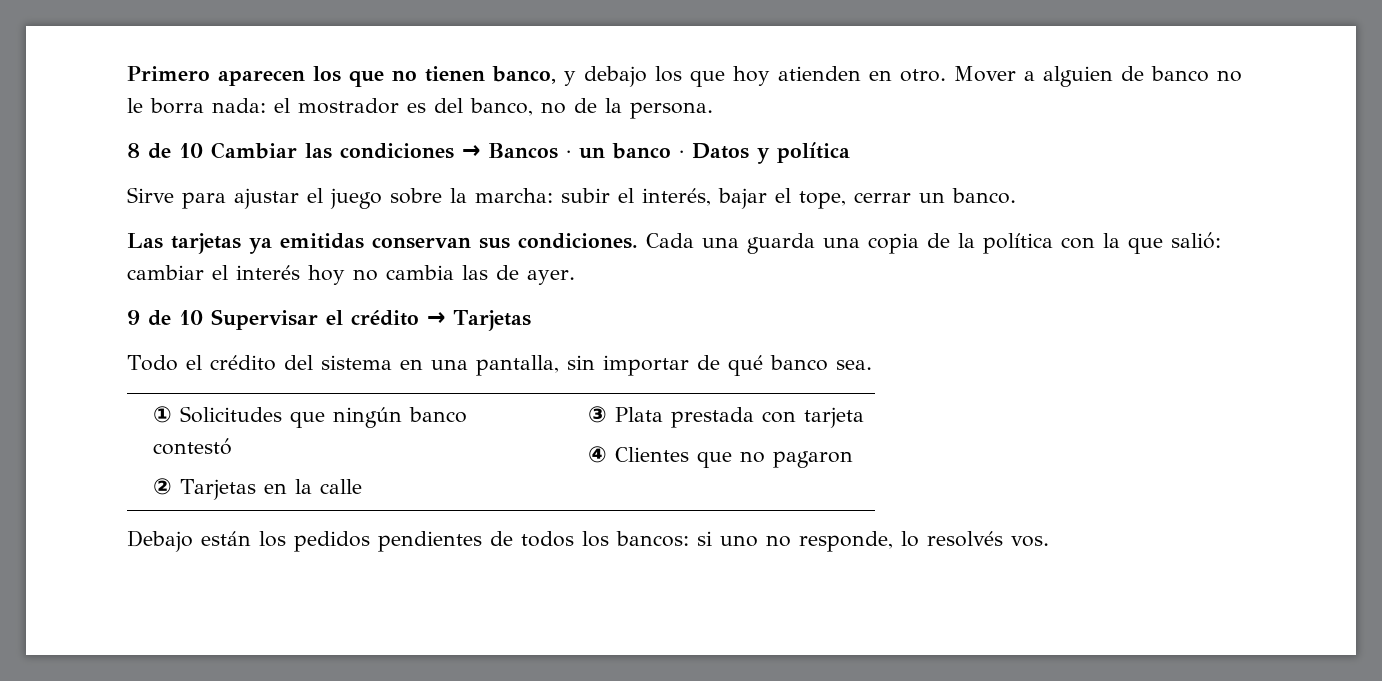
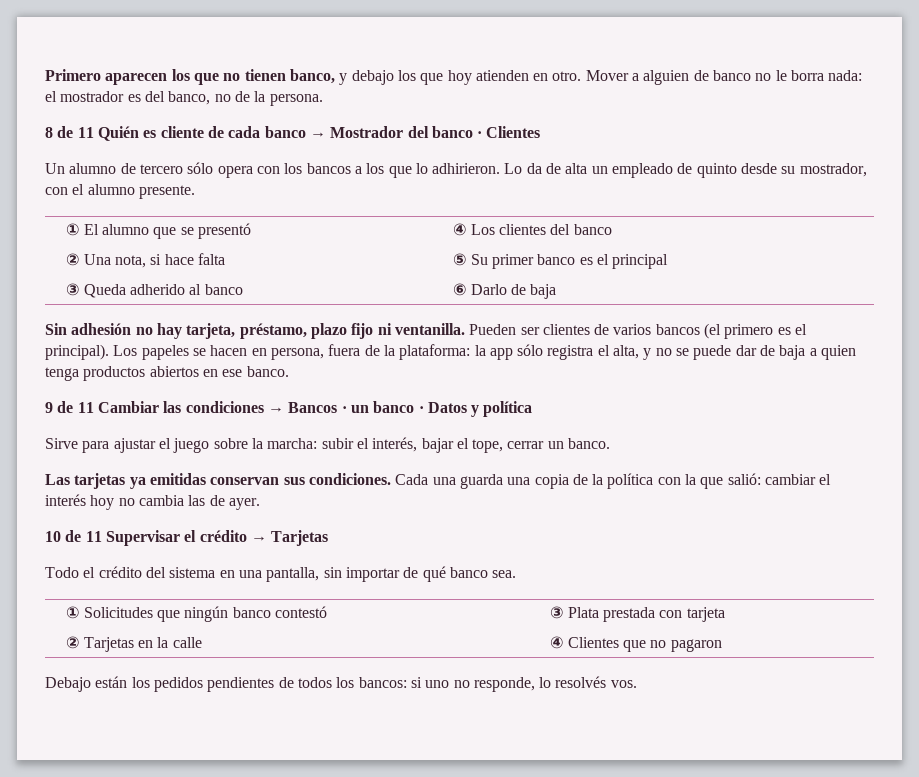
- 8 de 10 Cambiar las condiciones → Bancos · un banco · Datos y política
+ 8 de 11 Quién es cliente de cada banco → Mostrador del banco · Clientes
+ Un alumno de tercero sólo opera con los bancos a los que lo adhirieron. Lo da de alta un empleado de quinto desde su mostrador, con el alumno presente.
+ ① El alumno que se presentó
+ ② Una nota, si hace falta
+ ③ Queda adherido al banco | ④ Los clientes del banco
+ ⑤ Su primer banco es el principal
+ ⑥ Darlo de baja
+ Sin adhesión no hay tarjeta, préstamo, plazo fijo ni ventanilla. Pueden ser clientes de varios bancos (el primero es el principal). Los papeles se hacen en persona, fuera de la plataforma: la app sólo registra el alta, y no se puede dar de baja a quien tenga productos abiertos en ese banco.
+ 9 de 11 Cambiar las condiciones → Bancos · un banco · Datos y política
- 9 de 10 Supervisar el crédito → Tarjetas
+ 10 de 11 Supervisar el crédito → Tarjetas

